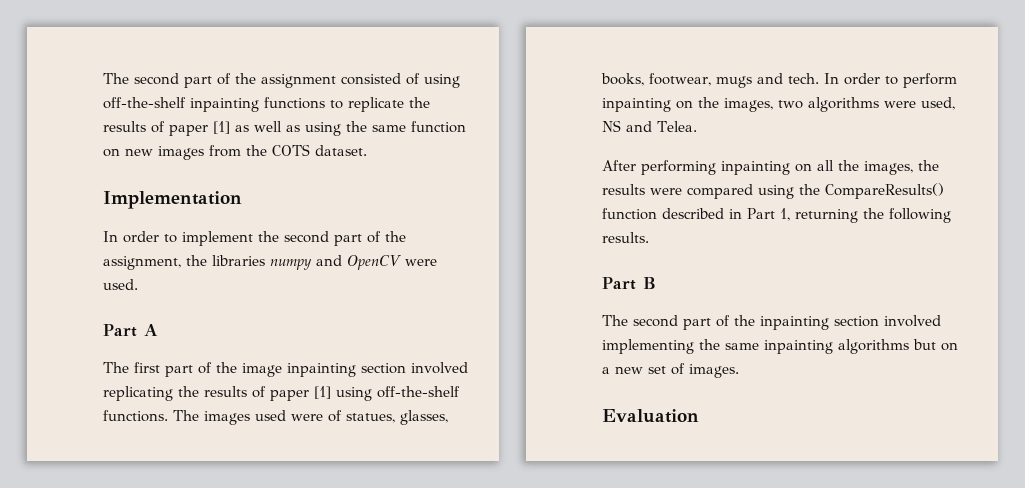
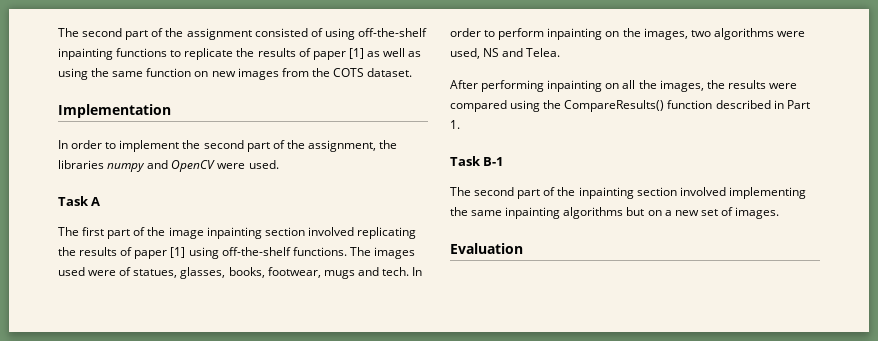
- Part A
+ Task A
- After performing inpainting on all the images, the results were compared using the CompareResults() function described in Part 1, returning the following results.
- Part B
+ After performing inpainting on all the images, the results were compared using the CompareResults() function described in Part 1.
+ Task B-1

